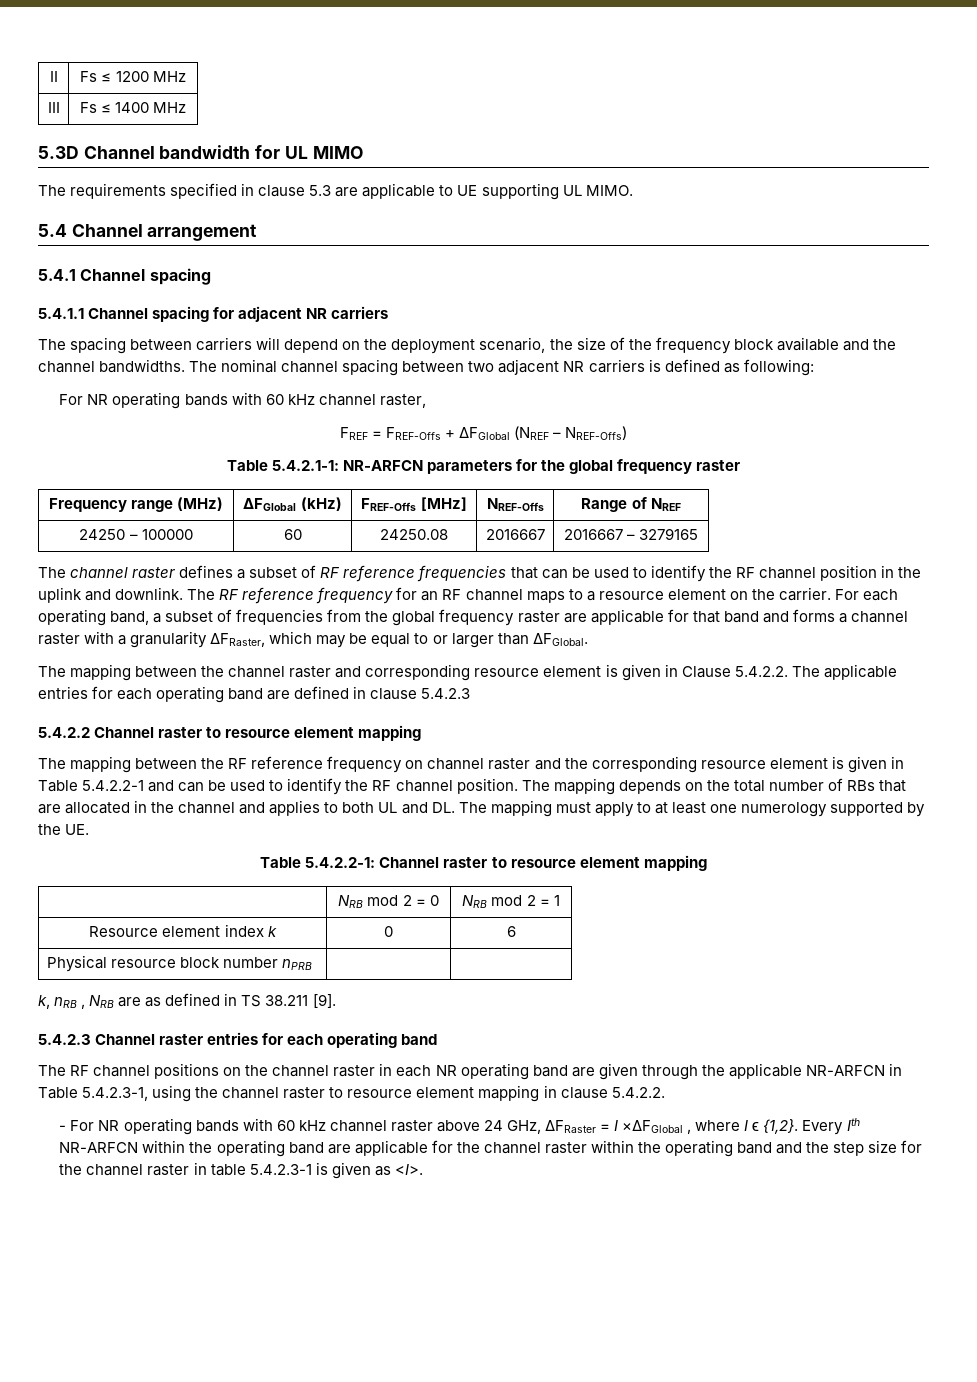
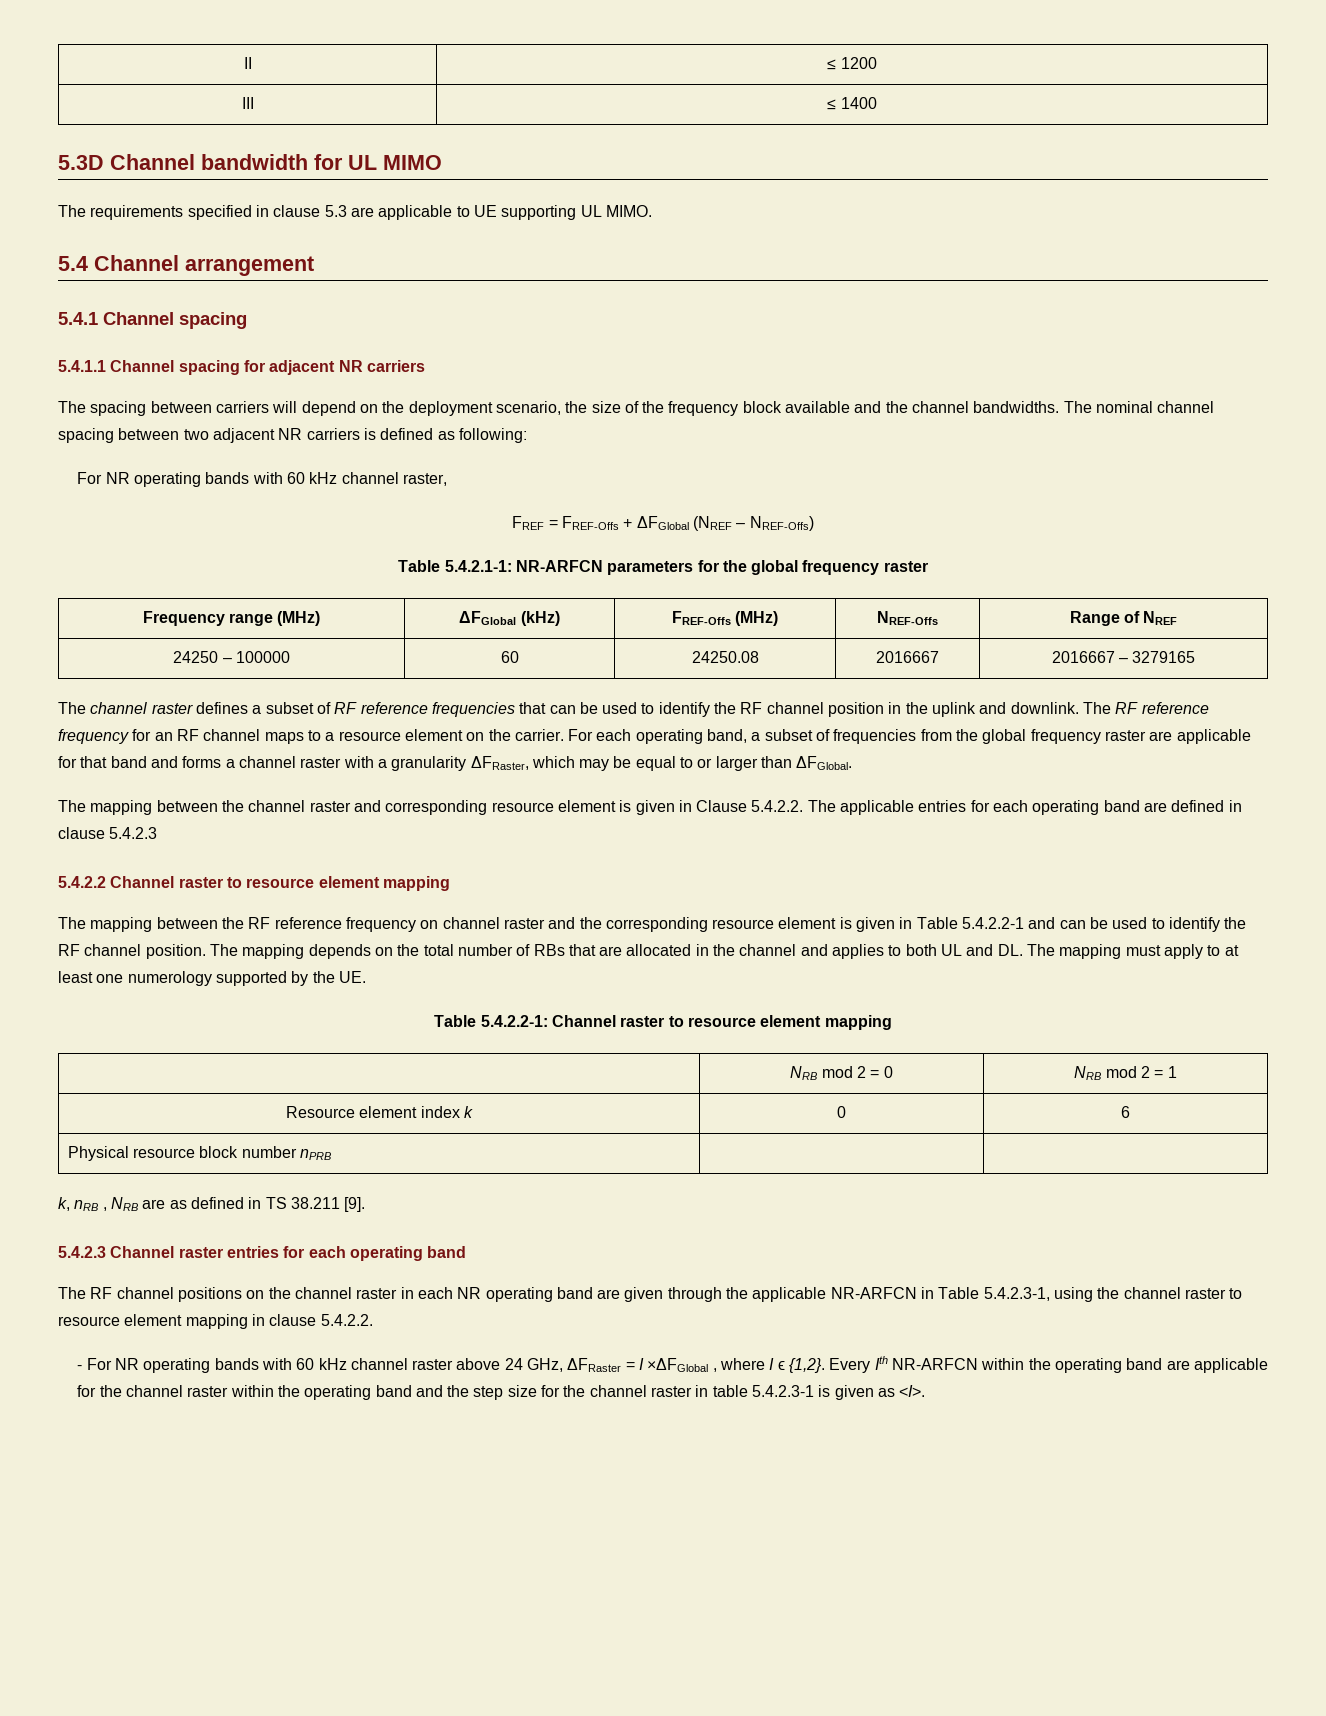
- II | Fs ≤ 1200 MHz
+ II | ≤ 1200
- III | Fs ≤ 1400 MHz
+ III | ≤ 1400
- Frequency range (MHz) | ΔFGlobal (kHz) | FREF-Offs [MHz] | NREF-Offs | Range of NREF
+ Frequency range (MHz) | ΔFGlobal (kHz) | FREF-Offs (MHz) | NREF-Offs | Range of NREF

